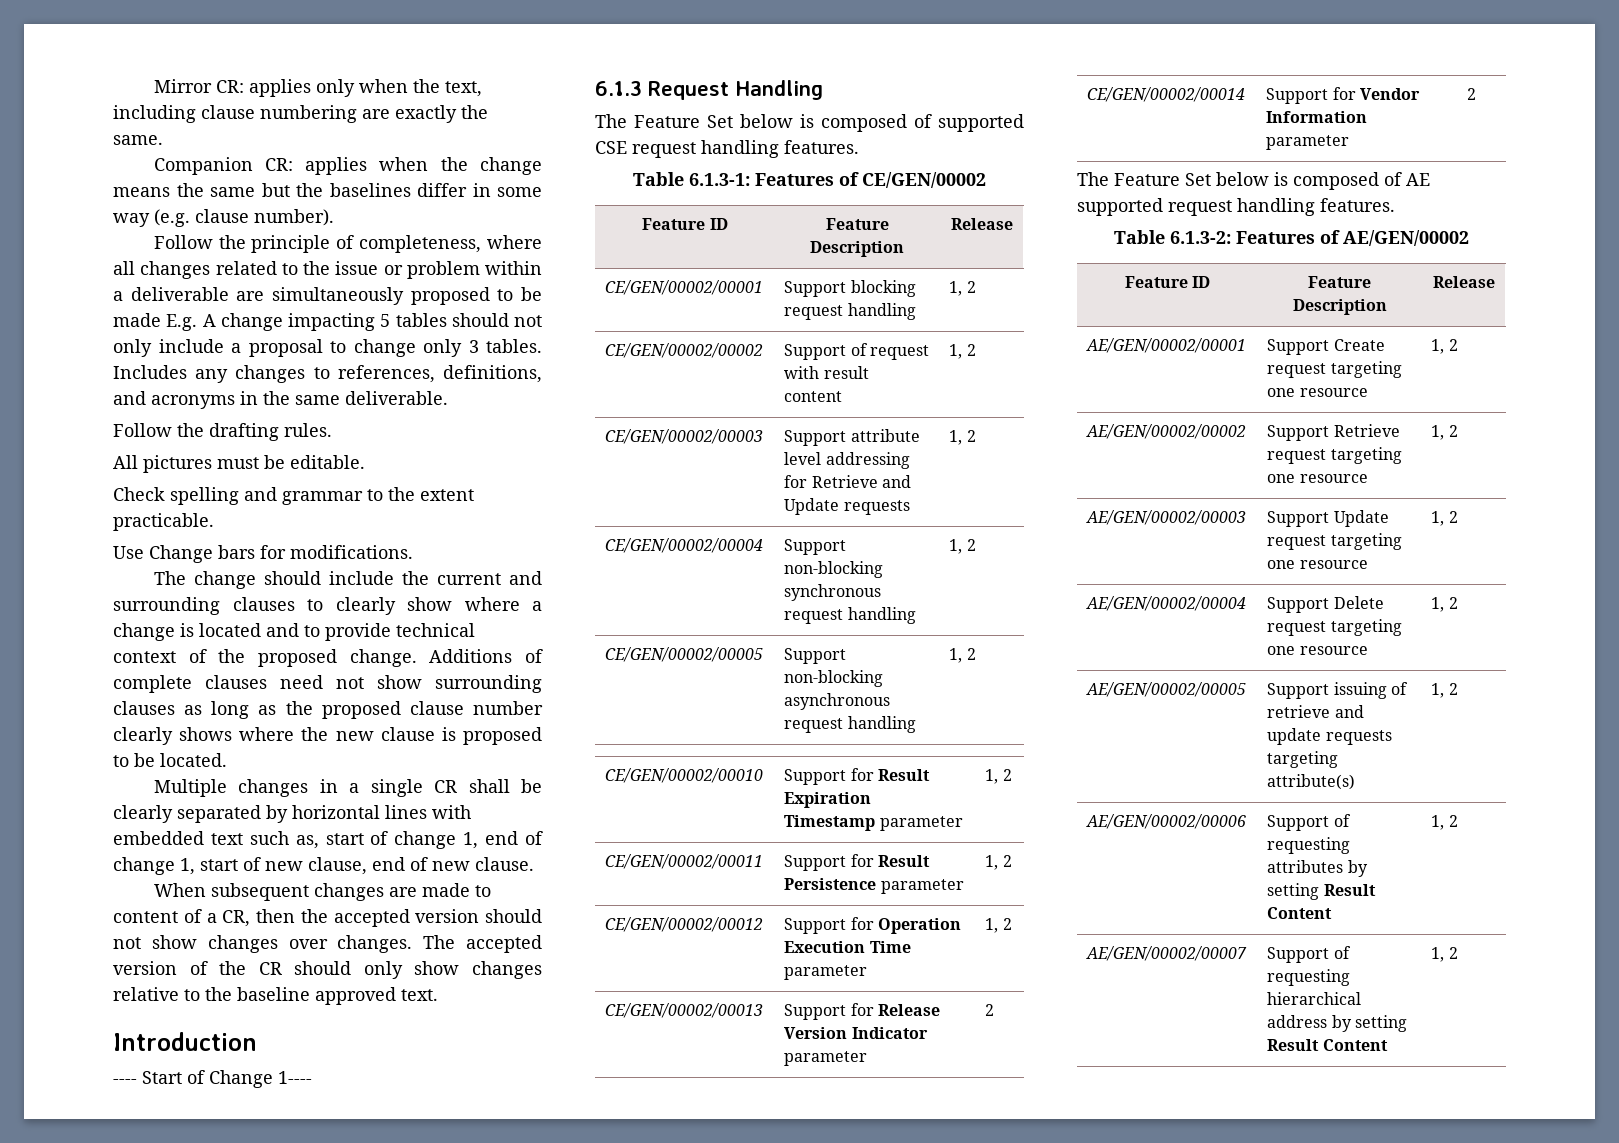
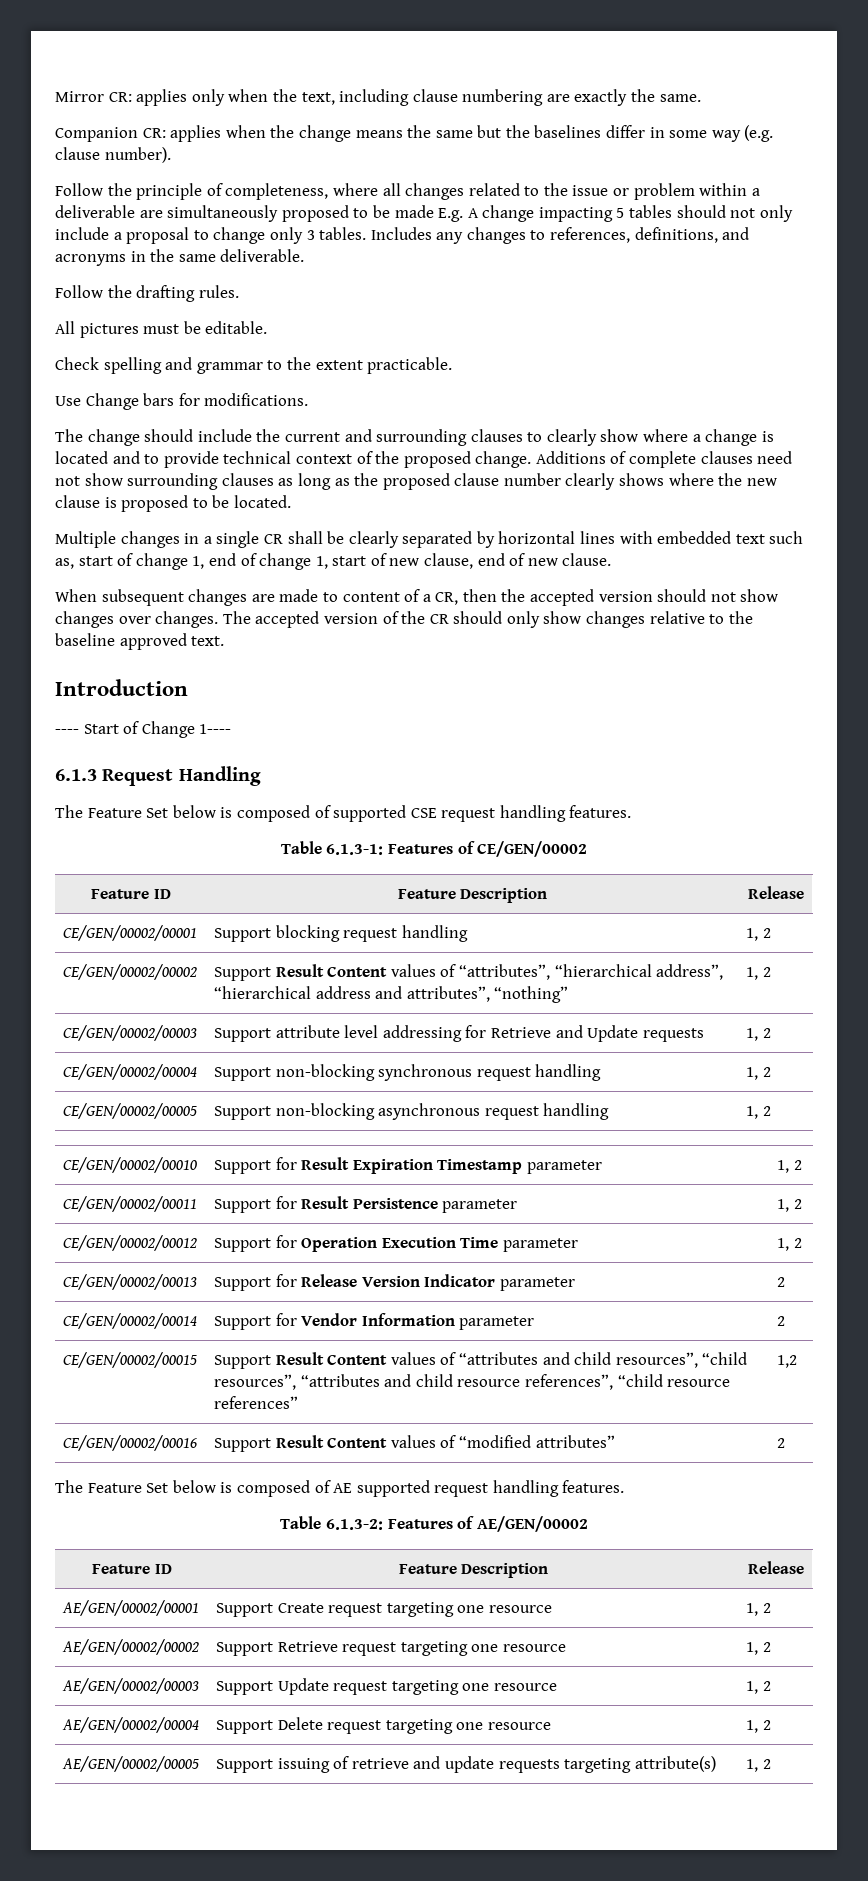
- CE/GEN/00002/00002 | Support of request with result content | 1, 2
+ CE/GEN/00002/00002 | Support Result Content values of “attributes”, “hierarchical address”, “hierarchical address and attributes”, “nothing” | 1, 2
+ CE/GEN/00002/00015 | Support Result Content values of “attributes and child resources”, “child resources”, “attributes and child resource references”, “child resource references” | 1,2
+ CE/GEN/00002/00016 | Support Result Content values of “modified attributes” | 2
- AE/GEN/00002/00006 | Support of requesting attributes by setting Result Content | 1, 2
- AE/GEN/00002/00007 | Support of requesting hierarchical address by setting Result Content | 1, 2

